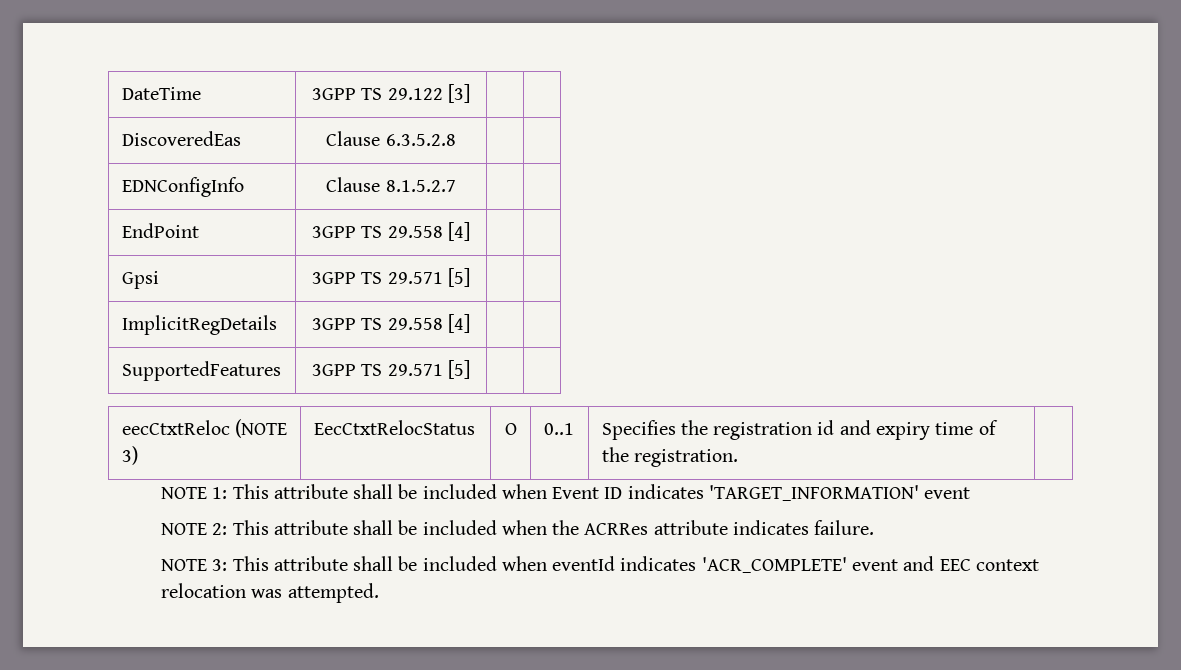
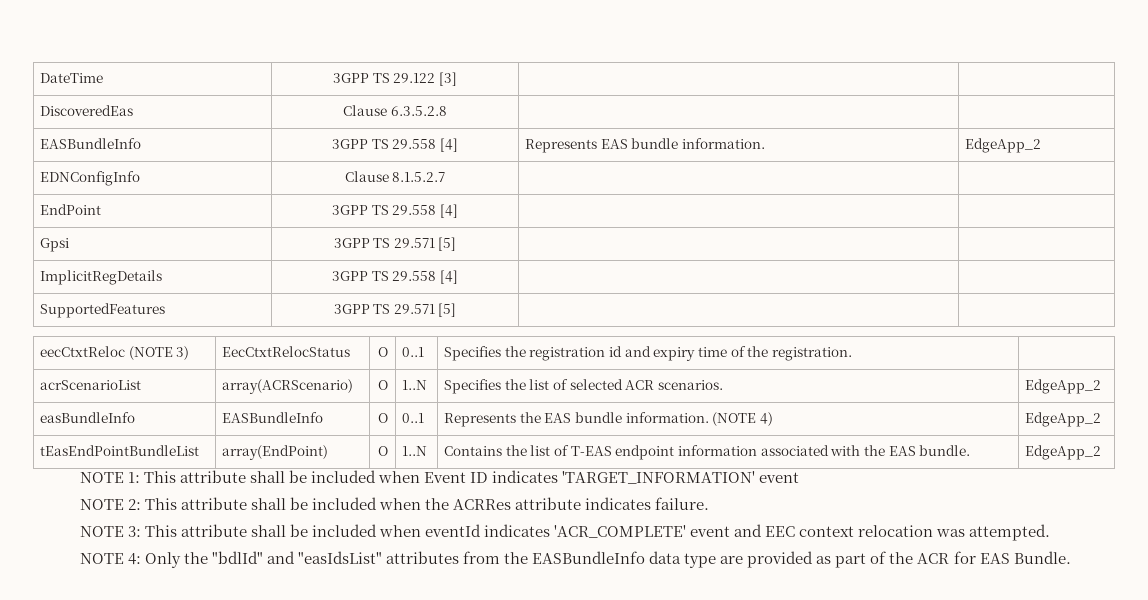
+ EASBundleInfo | 3GPP TS 29.558 [4] | Represents EAS bundle information. | EdgeApp_2
+ acrScenarioList | array(ACRScenario) | O | 1..N | Specifies the list of selected ACR scenarios. | EdgeApp_2
+ easBundleInfo | EASBundleInfo | O | 0..1 | Represents the EAS bundle information. (NOTE 4) | EdgeApp_2
+ tEasEndPointBundleList | array(EndPoint) | O | 1..N | Contains the list of T-EAS endpoint information associated with the EAS bundle. | EdgeApp_2
+ NOTE 4: Only the "bdlId" and "easIdsList" attributes from the EASBundleInfo data type are provided as part of the ACR for EAS Bundle.

